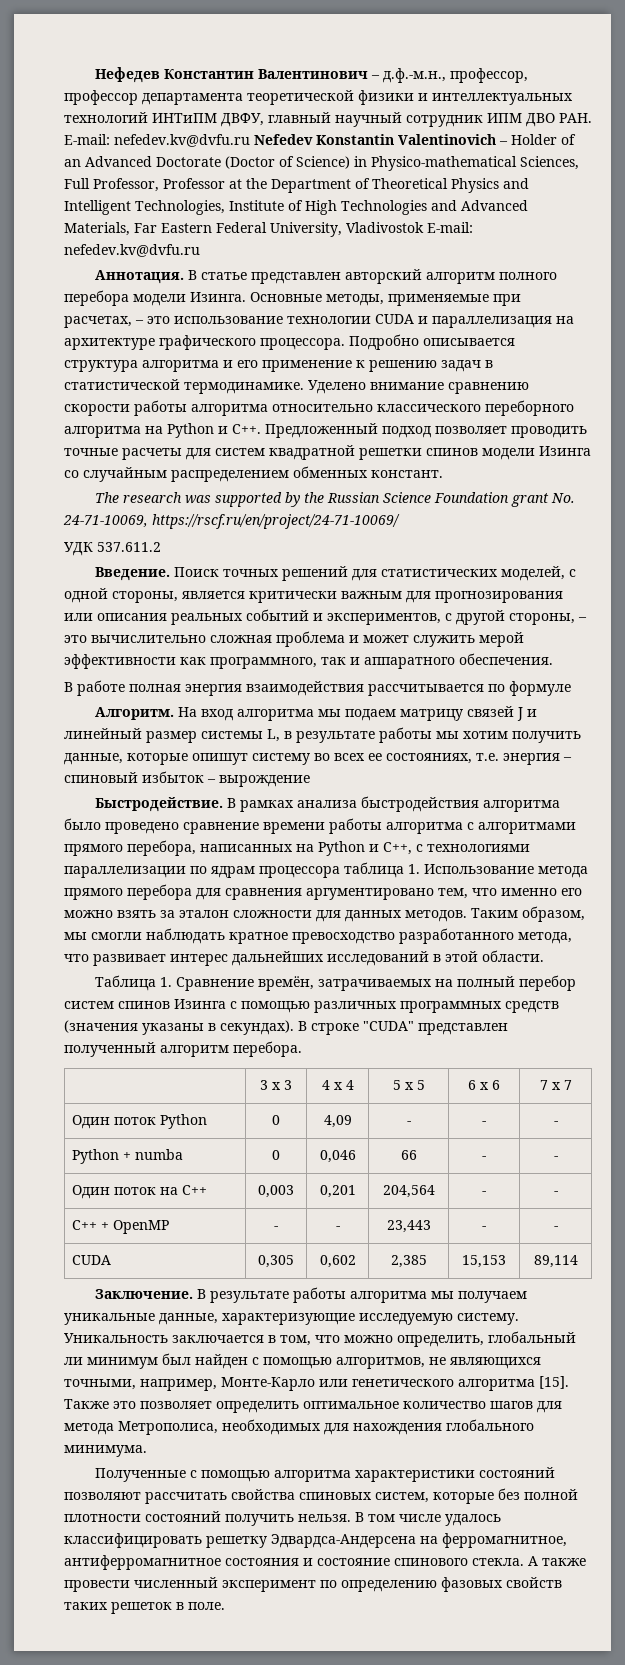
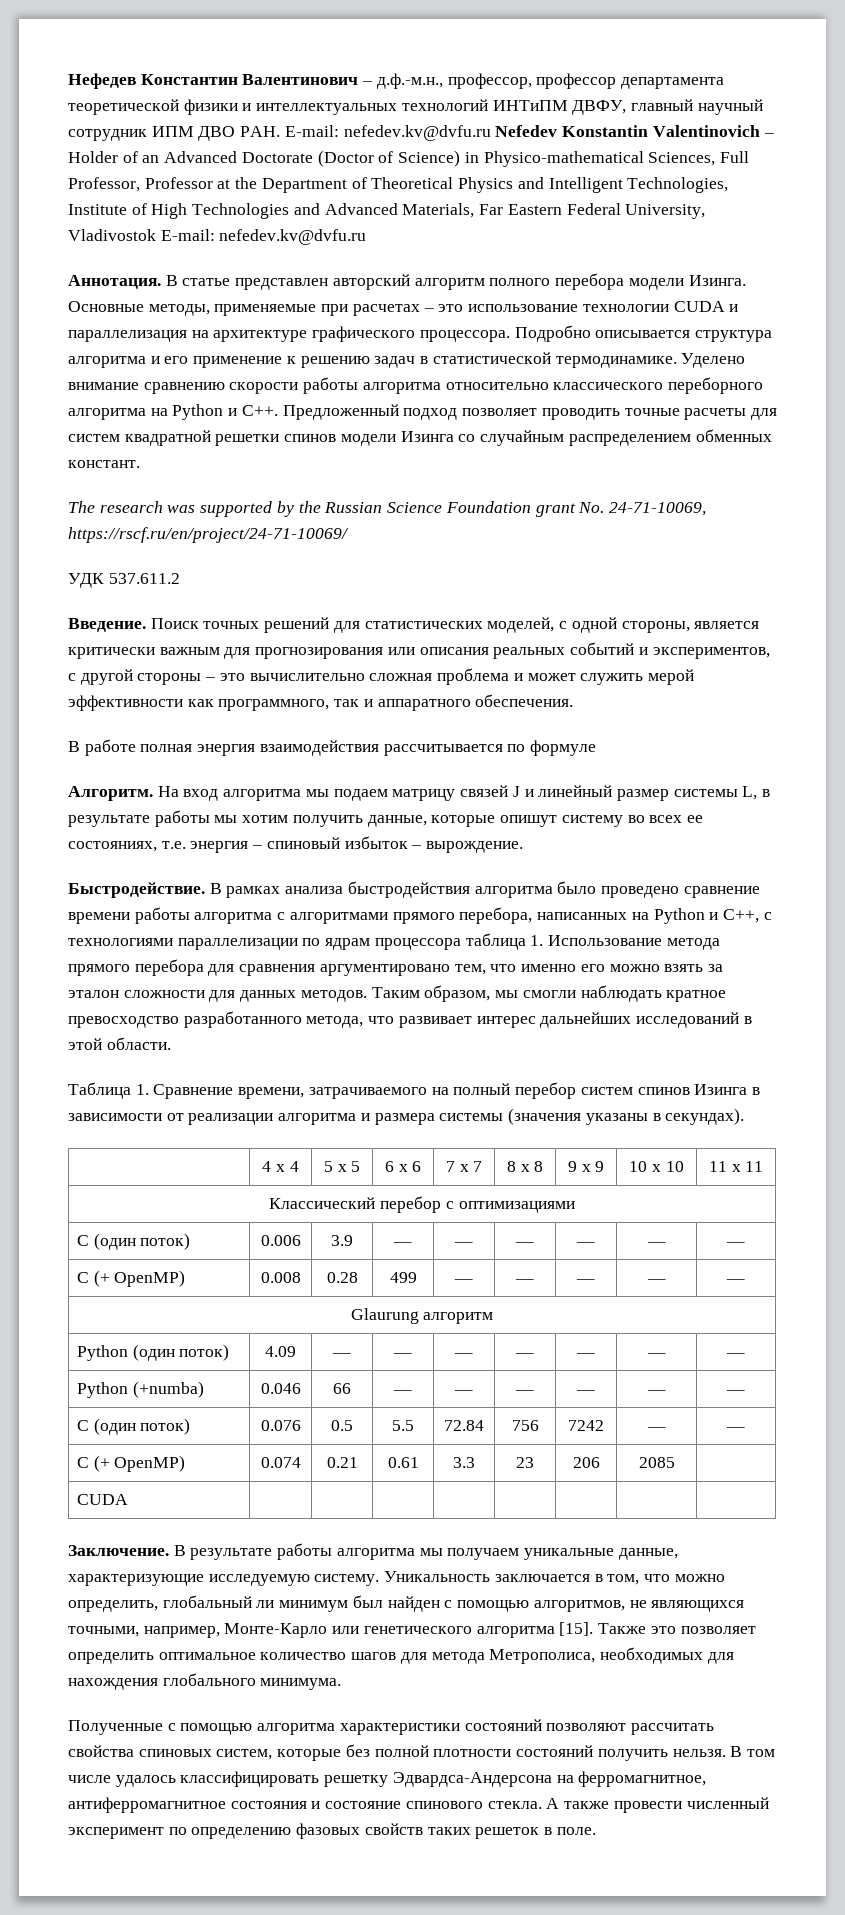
- Основные методы, применяемые при расчетах, – это использование технологии CUDA и параллелизация на архитектуре графического процессора.
+ Основные методы, применяемые при расчетах – это использование технологии CUDA и параллелизация на архитектуре графического процессора.
- Поиск точных решений для статистических моделей, с одной стороны, является критически важным для прогнозирования или описания реальных событий и экспериментов, с другой стороны, – это вычислительно сложная проблема и может служить мерой эффективности как программного, так и аппаратного обеспечения.
+ Поиск точных решений для статистических моделей, с одной стороны, является критически важным для прогнозирования или описания реальных событий и экспериментов, с другой стороны – это вычислительно сложная проблема и может служить мерой эффективности как программного, так и аппаратного обеспечения.
- На вход алгоритма мы подаем матрицу связей J и линейный размер системы L, в результате работы мы хотим получить данные, которые опишут систему во всех ее состояниях, т.е. энергия – спиновый избыток – вырождение
+ На вход алгоритма мы подаем матрицу связей J и линейный размер системы L, в результате работы мы хотим получить данные, которые опишут систему во всех ее состояниях, т.е. энергия – спиновый избыток – вырождение.
- Таблица 1. Сравнение времён, затрачиваемых на полный перебор систем спинов Изинга с помощью различных программных средств (значения указаны в секундах). В строке "CUDA" представлен полученный алгоритм перебора.
- | 3 x 3 | 4 x 4 | 5 x 5 | 6 x 6 | 7 x 7
- Один поток Python | 0 | 4,09 | - | - | -
- Python + numba | 0 | 0,046 | 66 | - | -
- Один поток на C++ | 0,003 | 0,201 | 204,564 | - | -
- С++ + OpenMP | - | - | 23,443 | - | -
- CUDA | 0,305 | 0,602 | 2,385 | 15,153 | 89,114
+ Таблица 1. Сравнение времени, затрачиваемого на полный перебор систем спинов Изинга в зависимости от реализации алгоритма и размера системы (значения указаны в секундах).
+ | 4 x 4 | 5 x 5 | 6 x 6 | 7 x 7 | 8 x 8 | 9 x 9 | 10 x 10 | 11 x 11
+ Классический перебор с оптимизациями
+ C (один поток) | 0.006 | 3.9 | ― | ― | ― | ― | ― | ―
+ С (+ OpenMP) | 0.008 | 0.28 | 499 | ― | ― | ― | ― | ―
+ Glaurung алгоритм
+ Python (один поток) | 4.09 | ― | ― | ― | ― | ― | ― | ―
+ Python (+numba) | 0.046 | 66 | ― | ― | ― | ― | ― | ―
+ C (один поток) | 0.076 | 0.5 | 5.5 | 72.84 | 756 | 7242 | ― | ―
+ С (+ OpenMP) | 0.074 | 0.21 | 0.61 | 3.3 | 23 | 206 | 2085 |
+ CUDA | | | | | | | |
- В том числе удалось классифицировать решетку Эдвардса-Андерсена на ферромагнитное, антиферромагнитное состояния и состояние спинового стекла.
+ В том числе удалось классифицировать решетку Эдвардса-Андерсона на ферромагнитное, антиферромагнитное состояния и состояние спинового стекла.

